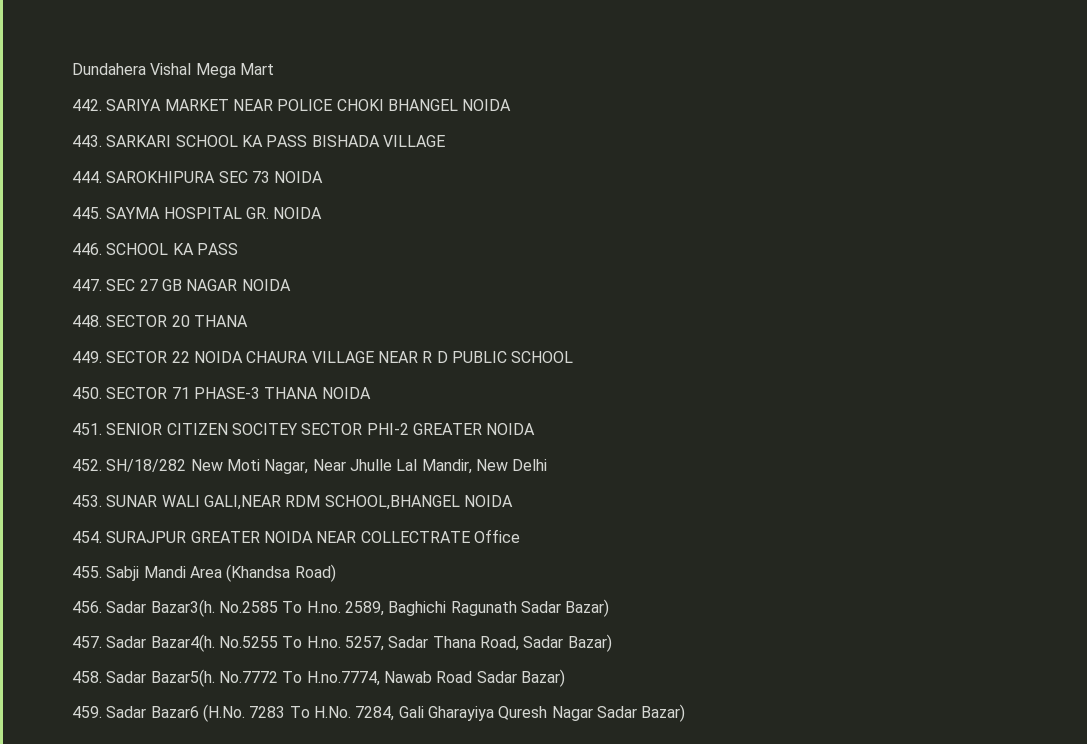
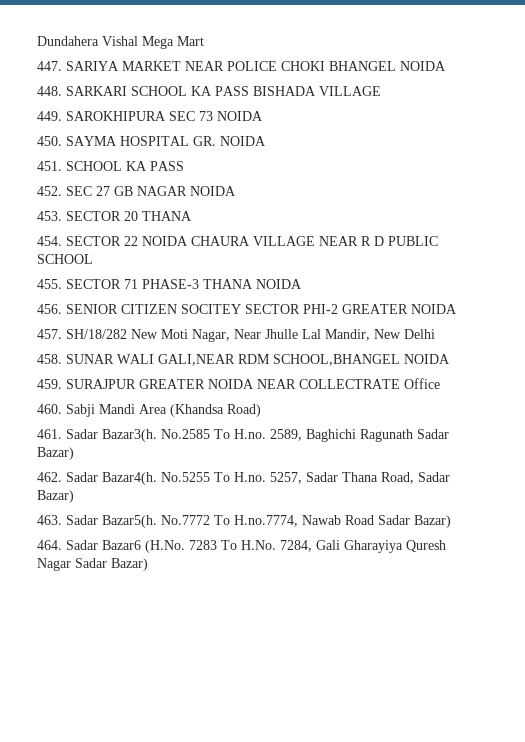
- 442. SARIYA MARKET NEAR POLICE CHOKI BHANGEL NOIDA
+ 447. SARIYA MARKET NEAR POLICE CHOKI BHANGEL NOIDA
- 443. SARKARI SCHOOL KA PASS BISHADA VILLAGE
+ 448. SARKARI SCHOOL KA PASS BISHADA VILLAGE
- 444. SAROKHIPURA SEC 73 NOIDA
+ 449. SAROKHIPURA SEC 73 NOIDA
- 445. SAYMA HOSPITAL GR. NOIDA
+ 450. SAYMA HOSPITAL GR. NOIDA
- 446. SCHOOL KA PASS
+ 451. SCHOOL KA PASS
- 447. SEC 27 GB NAGAR NOIDA
+ 452. SEC 27 GB NAGAR NOIDA
- 448. SECTOR 20 THANA
+ 453. SECTOR 20 THANA
- 449. SECTOR 22 NOIDA CHAURA VILLAGE NEAR R D PUBLIC SCHOOL
+ 454. SECTOR 22 NOIDA CHAURA VILLAGE NEAR R D PUBLIC SCHOOL
- 450. SECTOR 71 PHASE-3 THANA NOIDA
+ 455. SECTOR 71 PHASE-3 THANA NOIDA
- 451. SENIOR CITIZEN SOCITEY SECTOR PHI-2 GREATER NOIDA
+ 456. SENIOR CITIZEN SOCITEY SECTOR PHI-2 GREATER NOIDA
- 452. SH/18/282 New Moti Nagar, Near Jhulle Lal Mandir, New Delhi
+ 457. SH/18/282 New Moti Nagar, Near Jhulle Lal Mandir, New Delhi
- 453. SUNAR WALI GALI,NEAR RDM SCHOOL,BHANGEL NOIDA
+ 458. SUNAR WALI GALI,NEAR RDM SCHOOL,BHANGEL NOIDA
- 454. SURAJPUR GREATER NOIDA NEAR COLLECTRATE Office
+ 459. SURAJPUR GREATER NOIDA NEAR COLLECTRATE Office
- 455. Sabji Mandi Area (Khandsa Road)
+ 460. Sabji Mandi Area (Khandsa Road)
- 456. Sadar Bazar3(h.
+ 461. Sadar Bazar3(h.
- 457. Sadar Bazar4(h.
+ 462. Sadar Bazar4(h.
- 458. Sadar Bazar5(h.
+ 463. Sadar Bazar5(h.
- 459. Sadar Bazar6 (H.No. 7283 To H.No. 7284, Gali Gharayiya Quresh Nagar Sadar Bazar)
+ 464. Sadar Bazar6 (H.No. 7283 To H.No. 7284, Gali Gharayiya Quresh Nagar Sadar Bazar)

